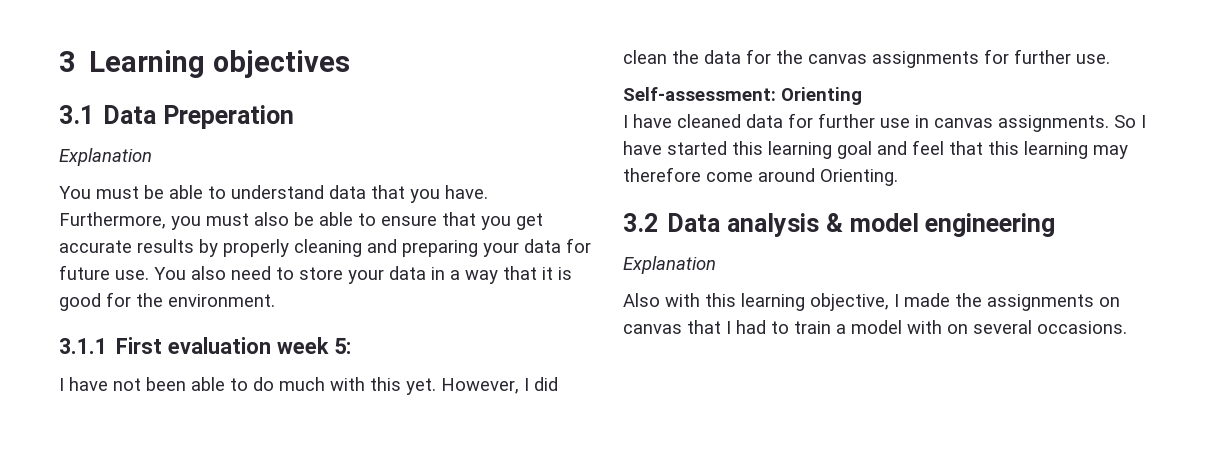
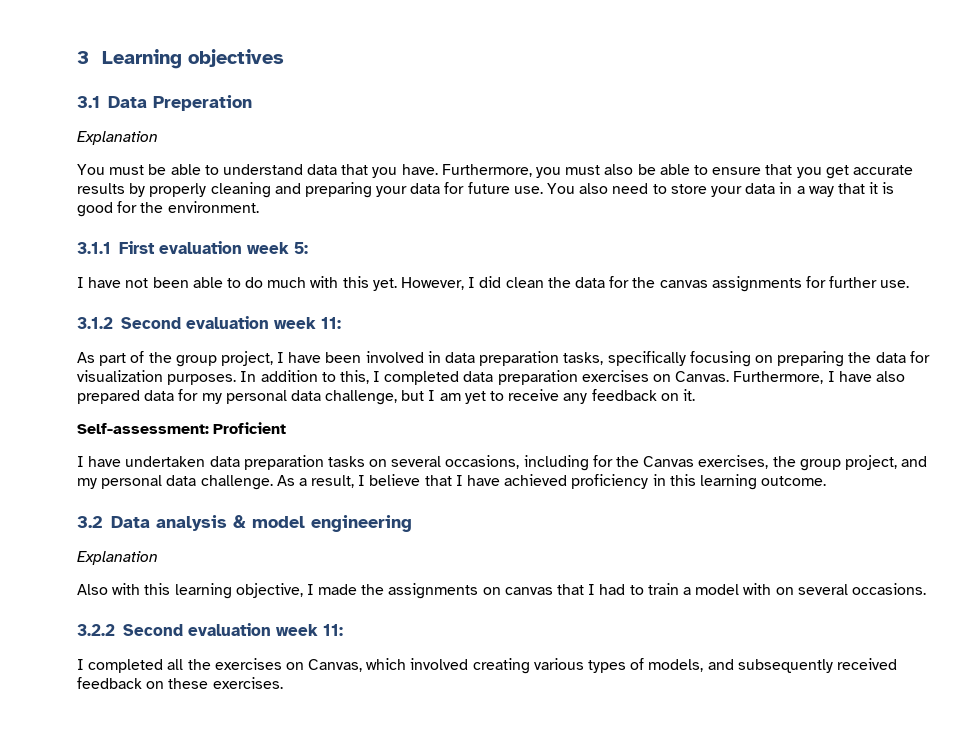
+ 3.1.2 Second evaluation week 11:
+ As part of the group project, I have been involved in data preparation tasks, specifically focusing on preparing the data for visualization purposes. In addition to this, I completed data preparation exercises on Canvas. Furthermore, I have also prepared data for my personal data challenge, but I am yet to receive any feedback on it.
- Self-assessment: Orienting
- I have cleaned data for further use in canvas assignments. So I have started this learning goal and feel that this learning may therefore come around Orienting.
+ Self-assessment: Proficient
+ I have undertaken data preparation tasks on several occasions, including for the Canvas exercises, the group project, and my personal data challenge. As a result, I believe that I have achieved proficiency in this learning outcome.
+ 3.2.2 Second evaluation week 11:
+ I completed all the exercises on Canvas, which involved creating various types of models, and subsequently received feedback on these exercises.

